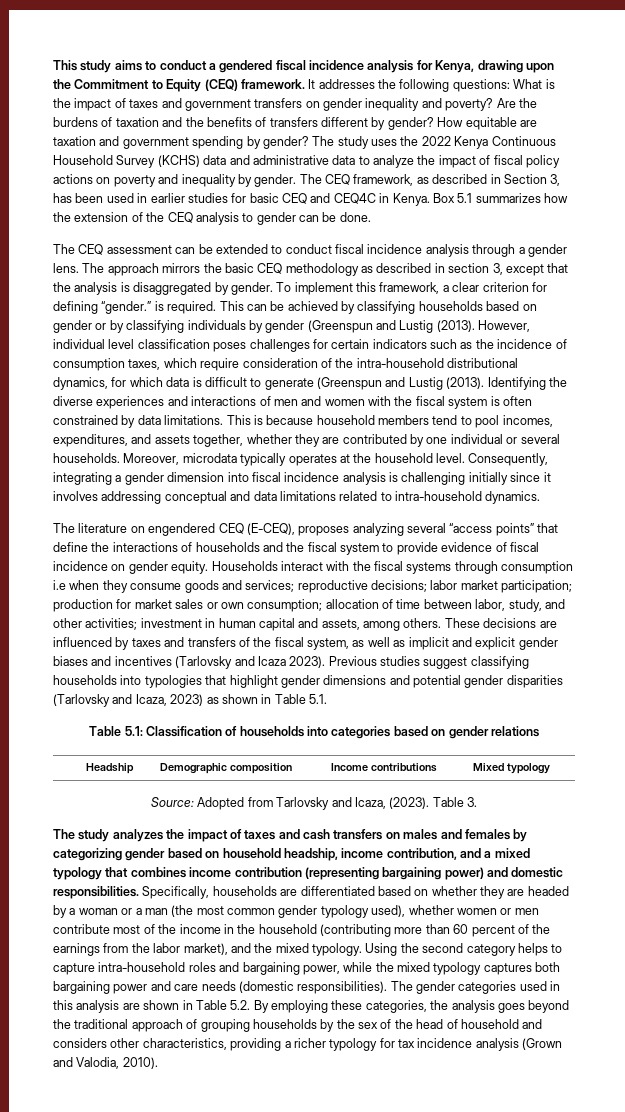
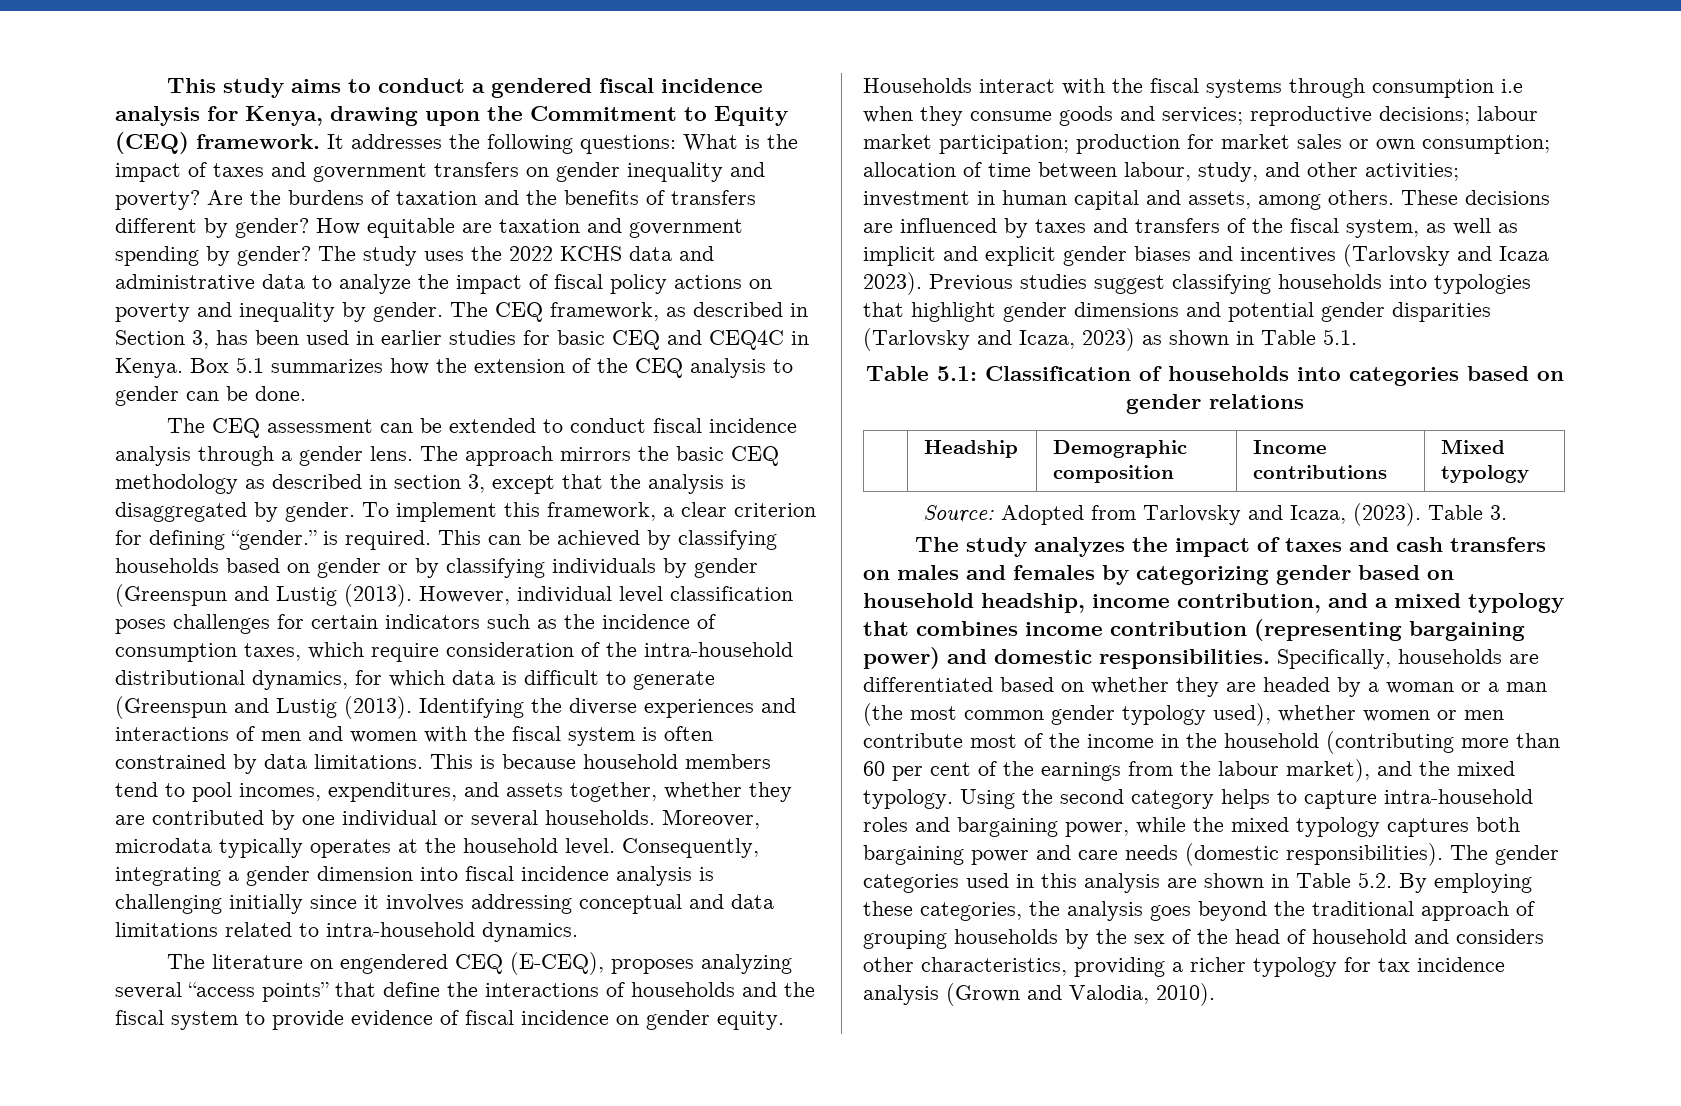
- The study uses the 2022 Kenya Continuous Household Survey (KCHS) data and administrative data to analyze the impact of fiscal policy actions on poverty and inequality by gender.
+ The study uses the 2022 KCHS data and administrative data to analyze the impact of fiscal policy actions on poverty and inequality by gender.
- Households interact with the fiscal systems through consumption i.e when they consume goods and services; reproductive decisions; labor market participation; production for market sales or own consumption; allocation of time between labor, study, and other activities; investment in human capital and assets, among others.
+ Households interact with the fiscal systems through consumption i.e when they consume goods and services; reproductive decisions; labour market participation; production for market sales or own consumption; allocation of time between labour, study, and other activities; investment in human capital and assets, among others.
- Specifically, households are differentiated based on whether they are headed by a woman or a man (the most common gender typology used), whether women or men contribute most of the income in the household (contributing more than 60 percent of the earnings from the labor market), and the mixed typology.
+ Specifically, households are differentiated based on whether they are headed by a woman or a man (the most common gender typology used), whether women or men contribute most of the income in the household (contributing more than 60 per cent of the earnings from the labour market), and the mixed typology.

